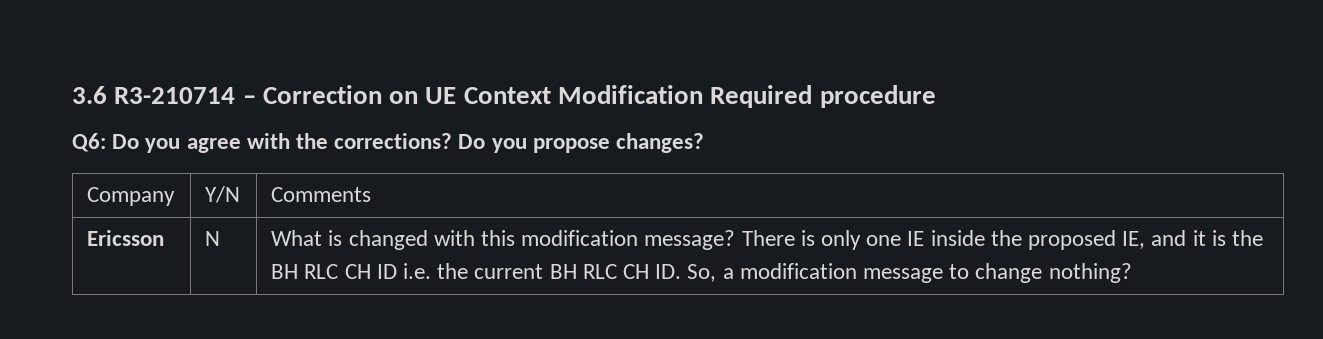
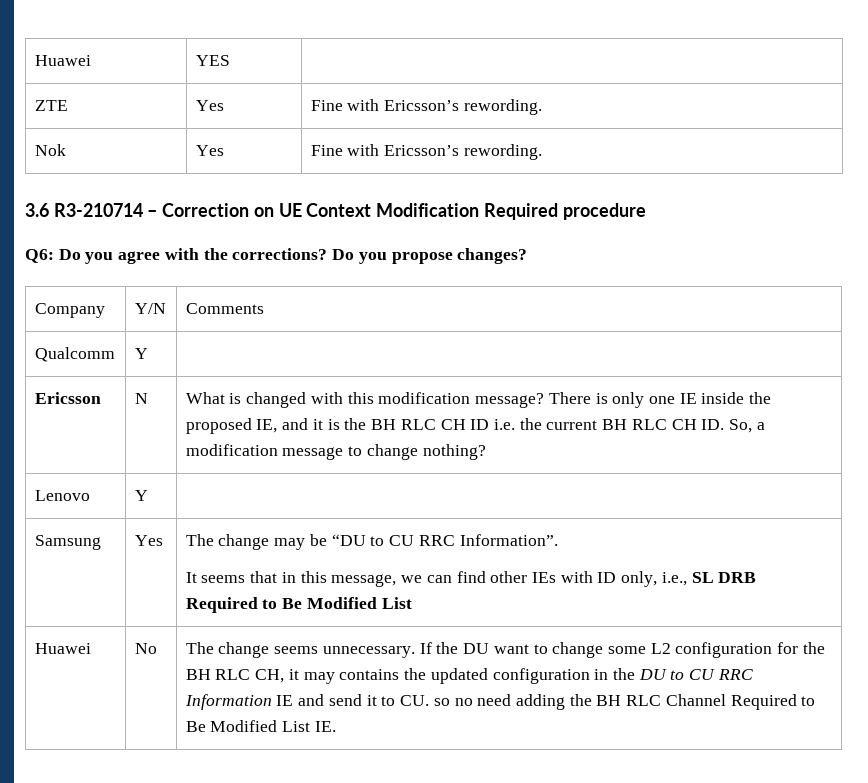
+ Huawei | YES |
+ ZTE | Yes | Fine with Ericsson’s rewording.
+ Nok | Yes | Fine with Ericsson’s rewording.
+ Qualcomm | Y |
+ Lenovo | Y |
+ Samsung | Yes | The change may be “DU to CU RRC Information”.
+ It seems that in this message, we can find other IEs with ID only, i.e., SL DRB Required to Be Modified List
+ Huawei | No | The change seems unnecessary. If the DU want to change some L2 configuration for the BH RLC CH, it may contains the updated configuration in the DU to CU RRC Information IE and send it to CU. so no need adding the BH RLC Channel Required to Be Modified List IE.

